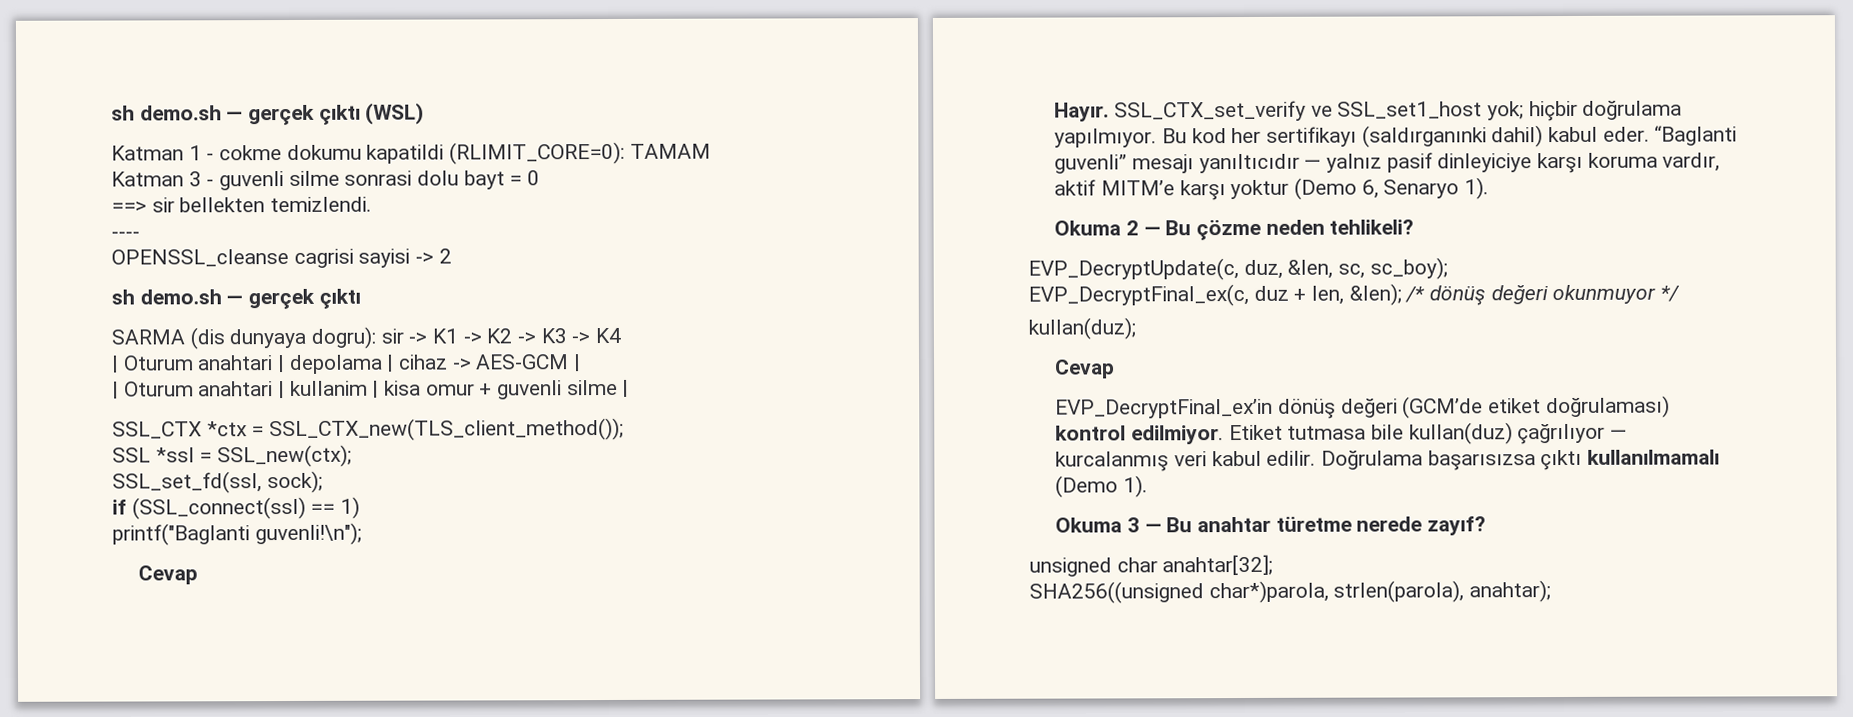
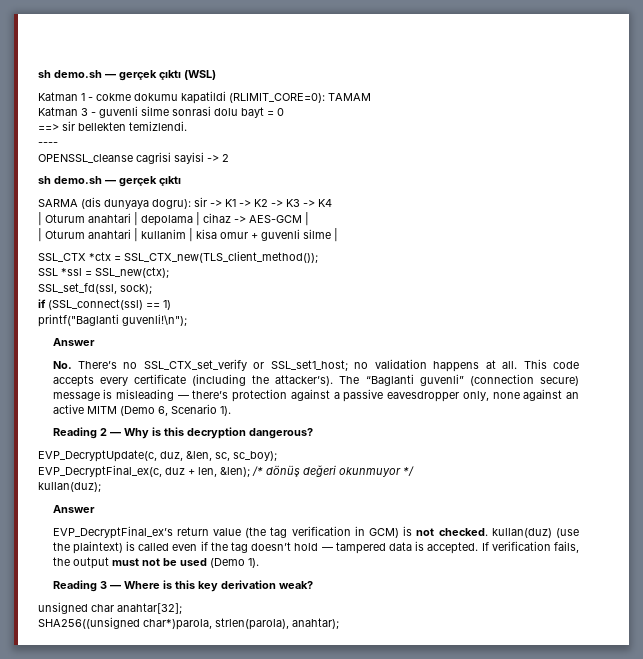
  printf("Baglanti guvenli!\n");
- Cevap
- Hayır. SSL_CTX_set_verify ve SSL_set1_host yok; hiçbir doğrulama yapılmıyor. Bu kod her sertifikayı (saldırganınki dahil) kabul eder. “Baglanti guvenli” mesajı yanıltıcıdır — yalnız pasif dinleyiciye karşı koruma vardır, aktif MITM’e karşı yoktur (Demo 6, Senaryo 1).
- Okuma 2 — Bu çözme neden tehlikeli?
+ Answer
+ No. There’s no SSL_CTX_set_verify or SSL_set1_host; no validation happens at all. This code accepts every certificate (including the attacker’s). The “Baglanti guvenli” (connection secure) message is misleading — there’s protection against a passive eavesdropper only, none against an active MITM (Demo 6, Scenario 1).
+ Reading 2 — Why is this decryption dangerous?
  kullan(duz);
- Cevap
- EVP_DecryptFinal_ex’in dönüş değeri (GCM’de etiket doğrulaması) kontrol edilmiyor. Etiket tutmasa bile kullan(duz) çağrılıyor — kurcalanmış veri kabul edilir. Doğrulama başarısızsa çıktı kullanılmamalı (Demo 1).
+ Answer
+ EVP_DecryptFinal_ex’s return value (the tag verification in GCM) is not checked. kullan(duz) (use the plaintext) is called even if the tag doesn’t hold — tampered data is accepted. If verification fails, the output must not be used (Demo 1).
- Okuma 3 — Bu anahtar türetme nerede zayıf?
+ Reading 3 — Where is this key derivation weak?

